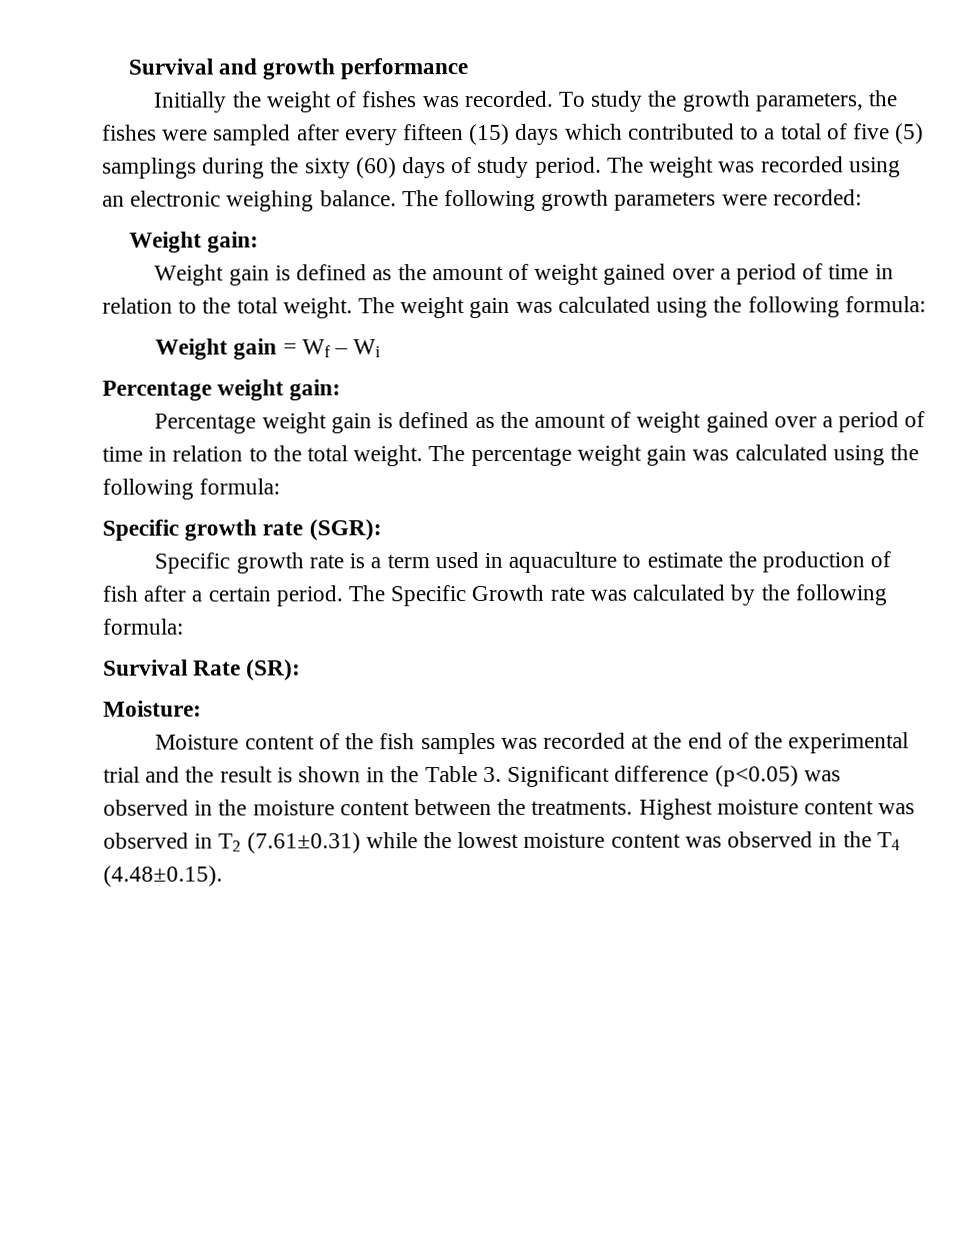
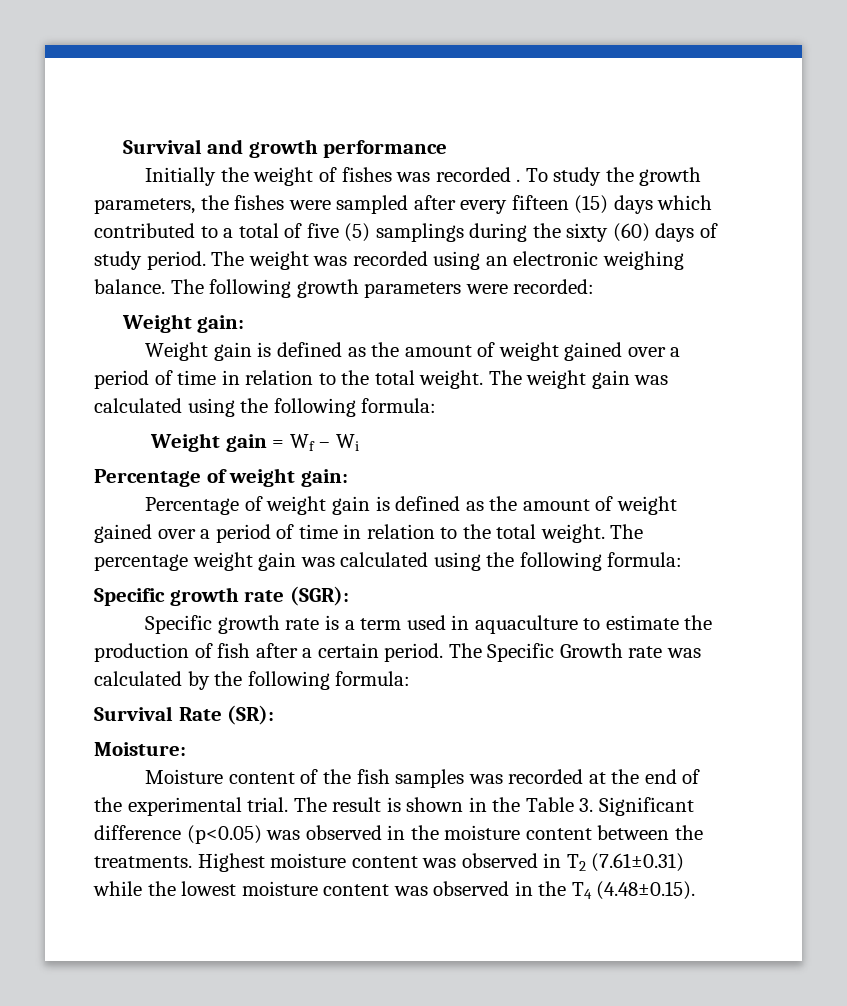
- Initially the weight of fishes was recorded.
+ Initially the weight of fishes was recorded .
- Percentage weight gain:
+ Percentage of weight gain:
- Percentage weight gain is defined as the amount of weight gained over a period of time in relation to the total weight.
+ Percentage of weight gain is defined as the amount of weight gained over a period of time in relation to the total weight.
- Moisture content of the fish samples was recorded at the end of the experimental trial and the result is shown in the Table 3. Significant difference (p<0.05) was observed in the moisture content between the treatments.
+ Moisture content of the fish samples was recorded at the end of the experimental trial. The result is shown in the Table 3. Significant difference (p<0.05) was observed in the moisture content between the treatments.

